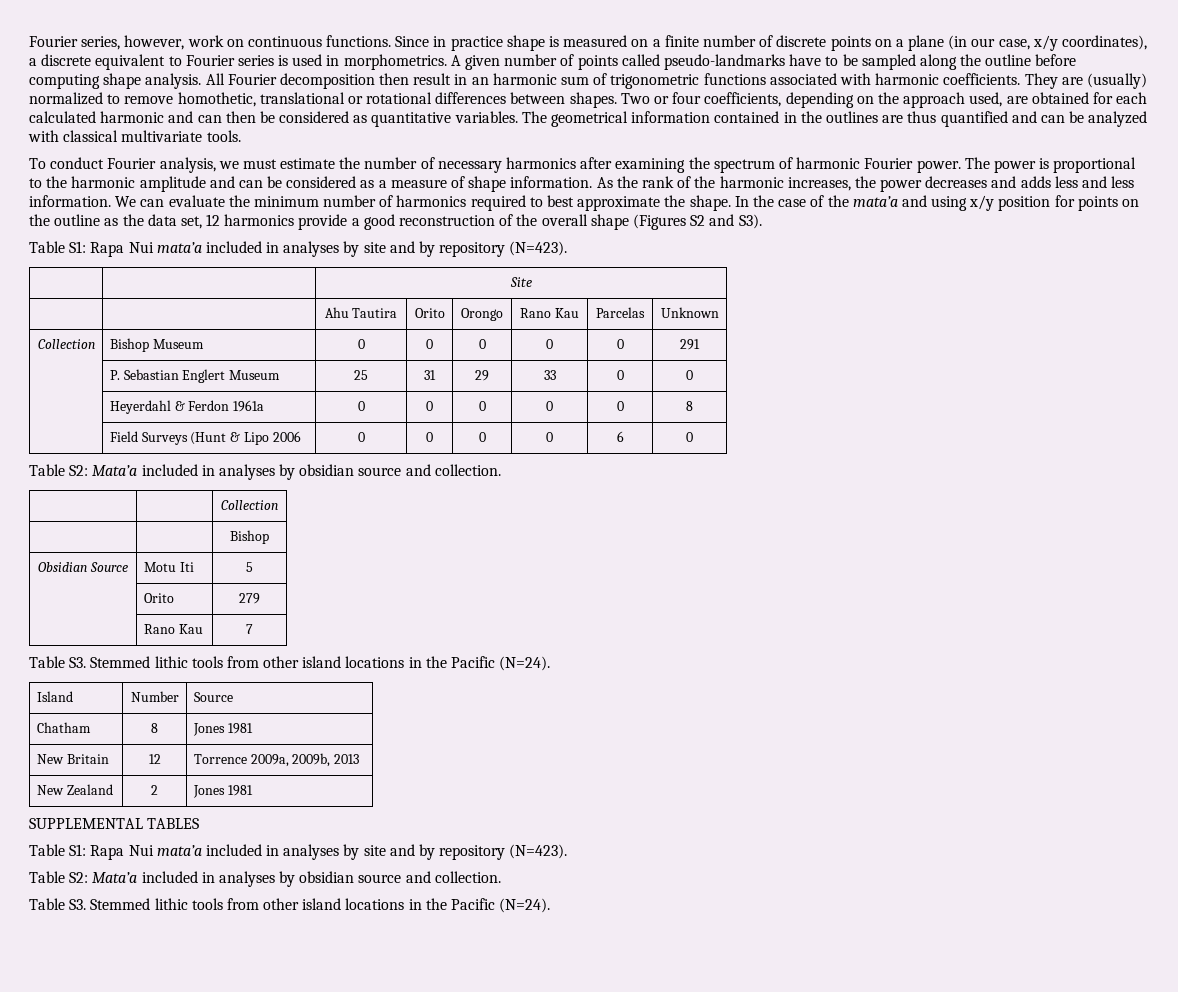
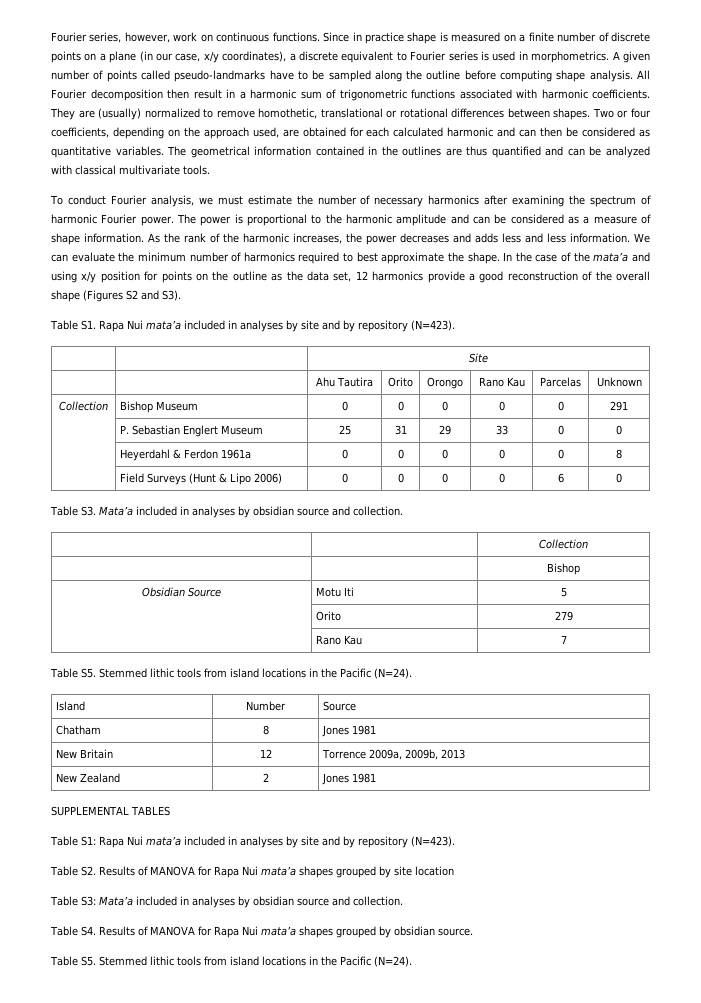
- All Fourier decomposition then result in an harmonic sum of trigonometric functions associated with harmonic coefficients.
+ All Fourier decomposition then result in a harmonic sum of trigonometric functions associated with harmonic coefficients.
  In the case of the mata’a and using x/y position for points on the outline as the data set, 12 harmonics provide a good reconstruction of the overall shape (Figures S2 and S3).
- Table S1: Rapa Nui mata’a included in analyses by site and by repository (N=423).
+ Table S1. Rapa Nui mata’a included in analyses by site and by repository (N=423).
- | Field Surveys (Hunt & Lipo 2006 | 0 | 0 | 0 | 0 | 6 | 0
- Table S2: Mata’a included in analyses by obsidian source and collection.
+ | Field Surveys (Hunt & Lipo 2006) | 0 | 0 | 0 | 0 | 6 | 0
+ Table S3. Mata’a included in analyses by obsidian source and collection.
  | Rano Kau | 7
- Table S3. Stemmed lithic tools from other island locations in the Pacific (N=24).
+ Table S5. Stemmed lithic tools from island locations in the Pacific (N=24).
  SUPPLEMENTAL TABLES
  Table S1: Rapa Nui mata’a included in analyses by site and by repository (N=423).
- Table S2: Mata’a included in analyses by obsidian source and collection.
- Table S3. Stemmed lithic tools from other island locations in the Pacific (N=24).
+ Table S2. Results of MANOVA for Rapa Nui mata’a shapes grouped by site location
+ Table S3: Mata’a included in analyses by obsidian source and collection.
+ Table S4. Results of MANOVA for Rapa Nui mata’a shapes grouped by obsidian source.
+ Table S5. Stemmed lithic tools from island locations in the Pacific (N=24).

